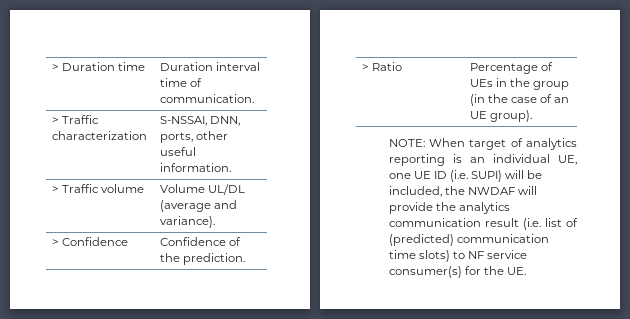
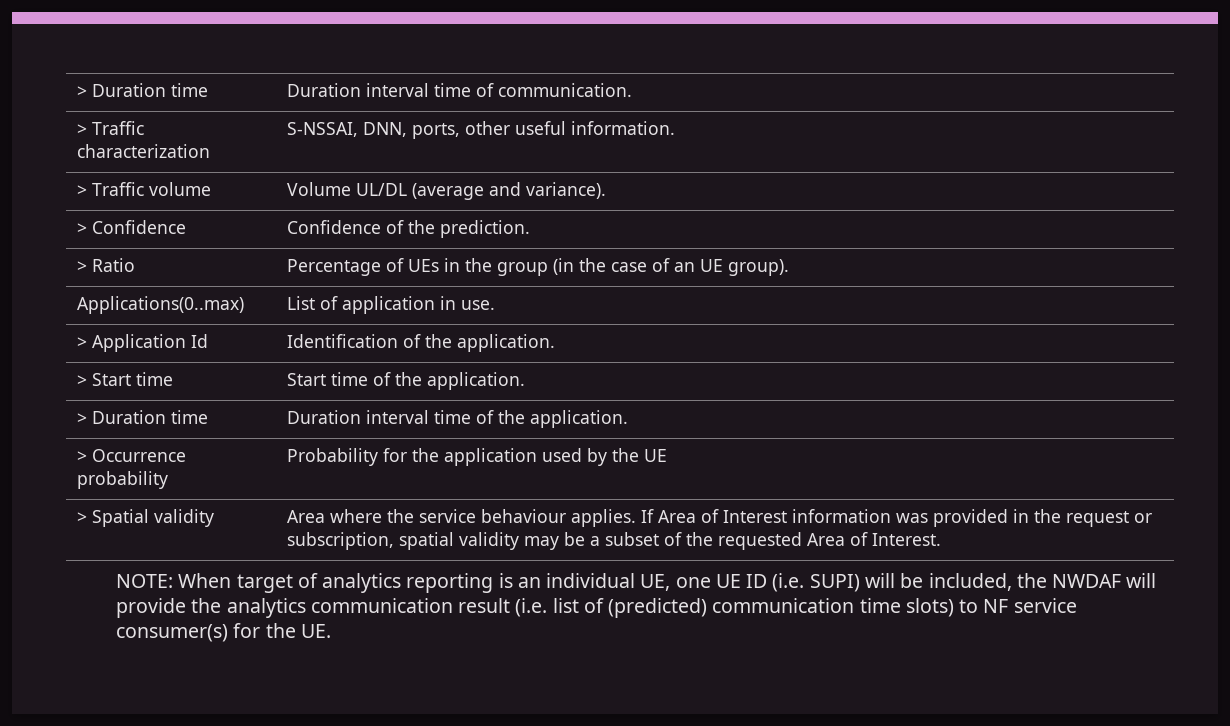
+ Applications(0..max) | List of application in use.
+ > Application Id | Identification of the application.
+ > Start time | Start time of the application.
+ > Duration time | Duration interval time of the application.
+ > Occurrence probability | Probability for the application used by the UE
+ > Spatial validity | Area where the service behaviour applies. If Area of Interest information was provided in the request or subscription, spatial validity may be a subset of the requested Area of Interest.

